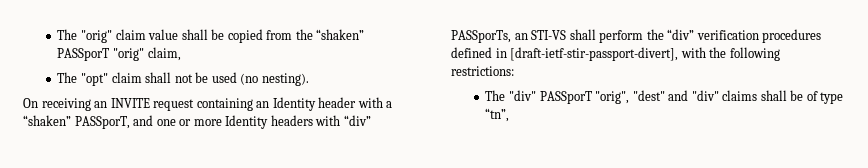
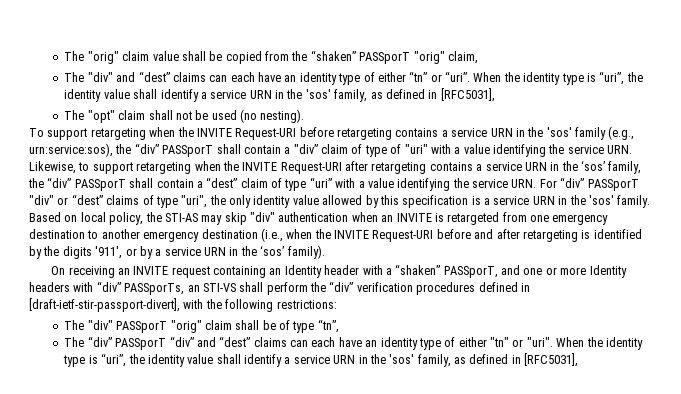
+ The "div" and “dest” claims can each have an identity type of either “tn” or “uri”. When the identity type is “uri”, the identity value shall identify a service URN in the 'sos' family, as defined in [RFC5031],
+ To support retargeting when the INVITE Request-URI before retargeting contains a service URN in the 'sos' family (e.g., urn:service:sos), the “div” PASSporT shall contain a "div” claim of type of "uri" with a value identifying the service URN. Likewise, to support retargeting when the INVITE Request-URI after retargeting contains a service URN in the ‘sos’ family, the “div” PASSporT shall contain a “dest” claim of type “uri” with a value identifying the service URN. For “div” PASSporT "div" or “dest” claims of type "uri", the only identity value allowed by this specification is a service URN in the 'sos' family. Based on local policy, the STI-AS may skip "div" authentication when an INVITE is retargeted from one emergency destination to another emergency destination (i.e., when the INVITE Request-URI before and after retargeting is identified by the digits '911', or by a service URN in the ‘sos’ family).
- The "div" PASSporT "orig", "dest" and "div" claims shall be of type “tn”,
+ The "div" PASSporT "orig" claim shall be of type “tn”,
+ The “div” PASSporT “div” and “dest” claims can each have an identity type of either "tn" or "uri". When the identity type is “uri”, the identity value shall identify a service URN in the 'sos' family, as defined in [RFC5031],

